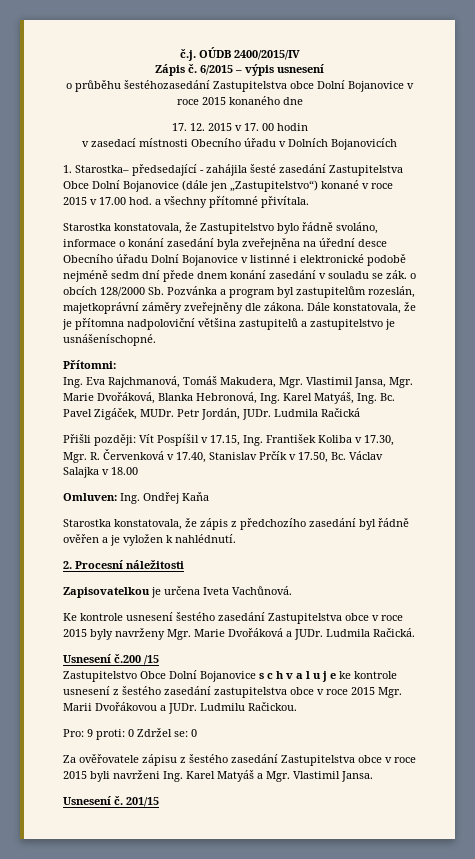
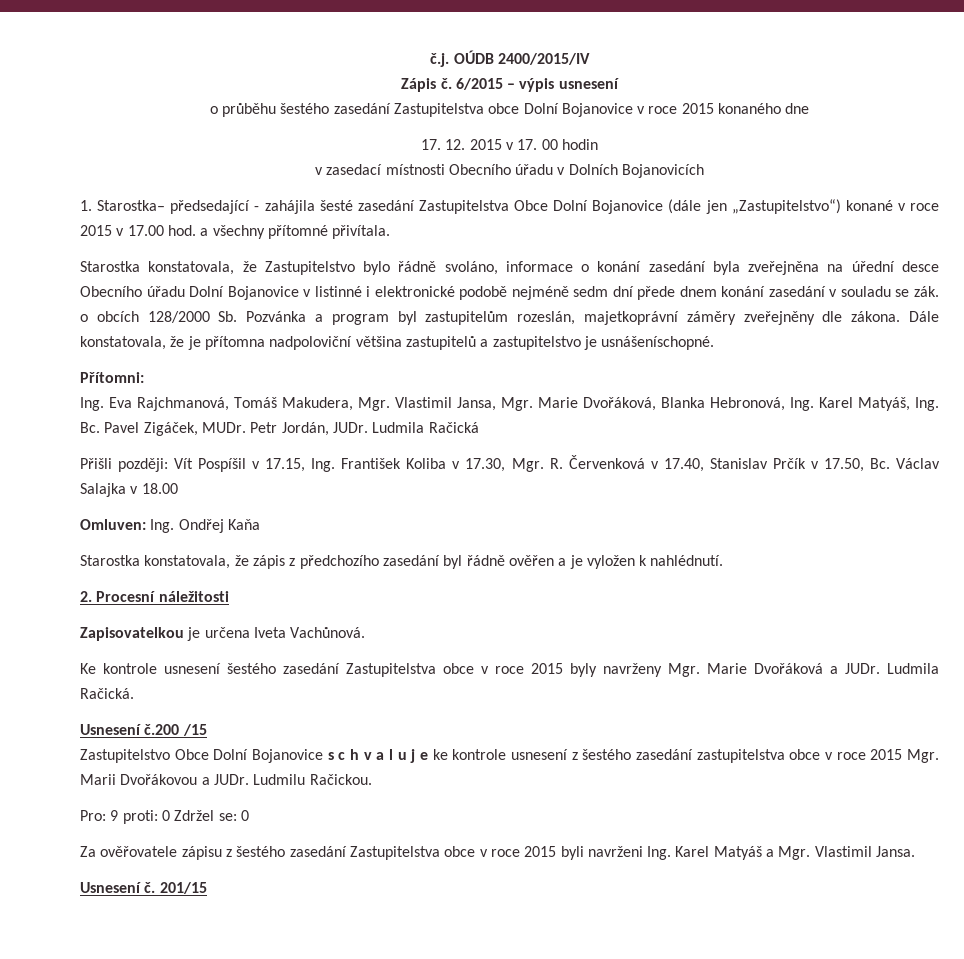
- o průběhu šestéhozasedání Zastupitelstva obce Dolní Bojanovice v roce 2015 konaného dne
+ o průběhu šestého zasedání Zastupitelstva obce Dolní Bojanovice v roce 2015 konaného dne

